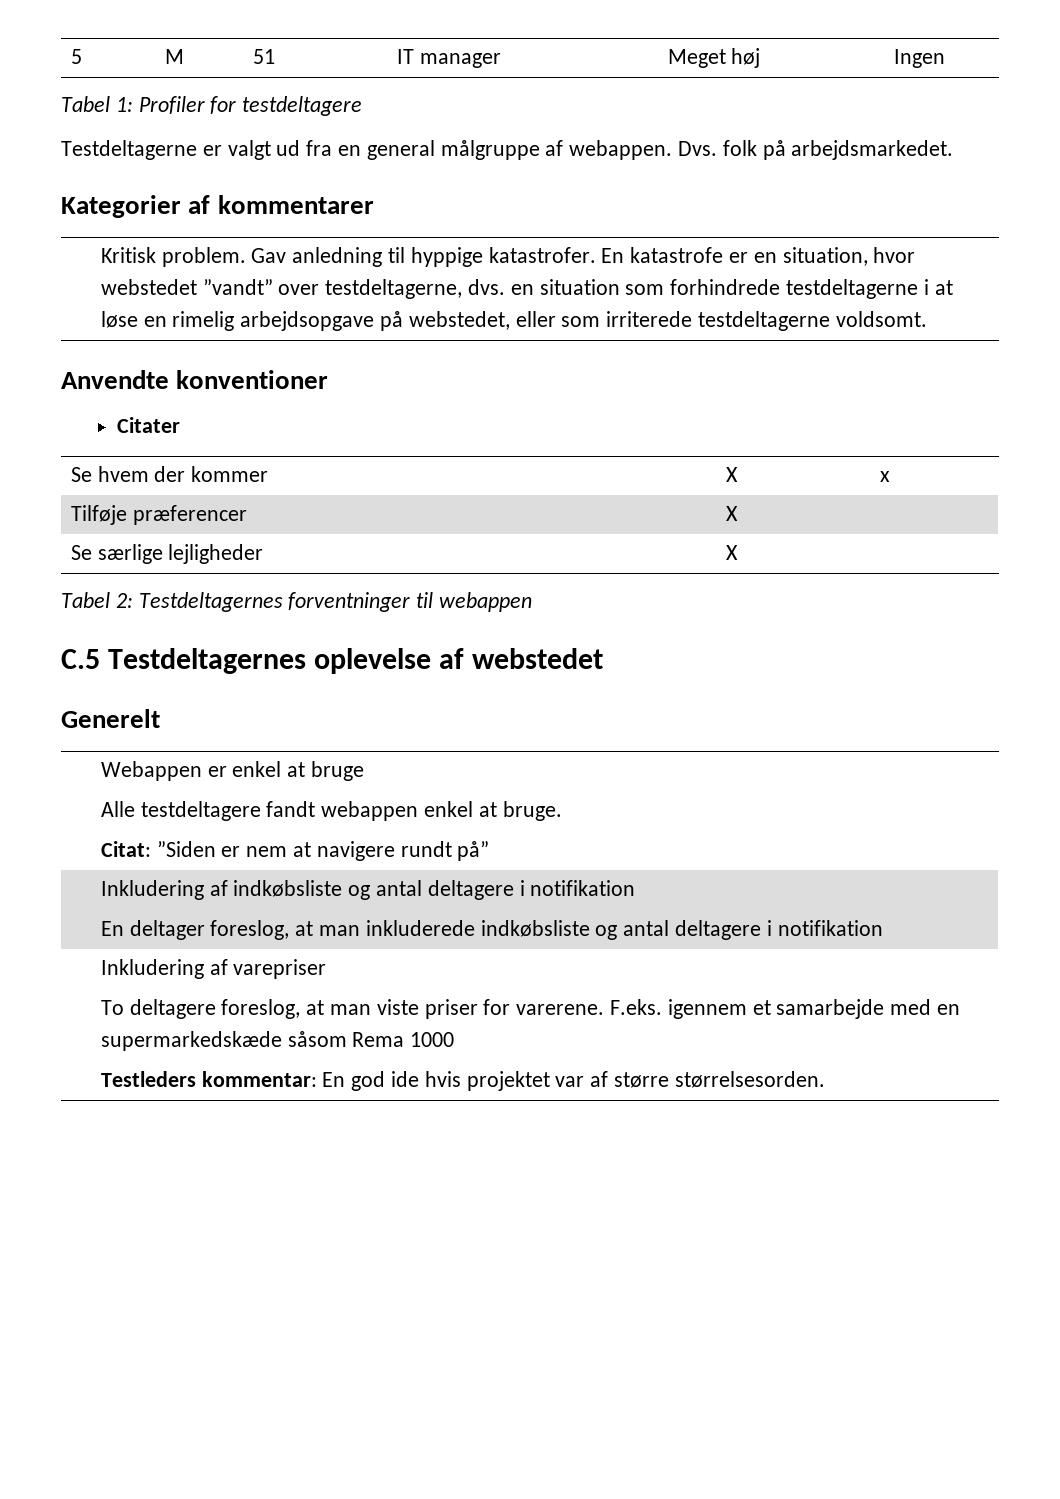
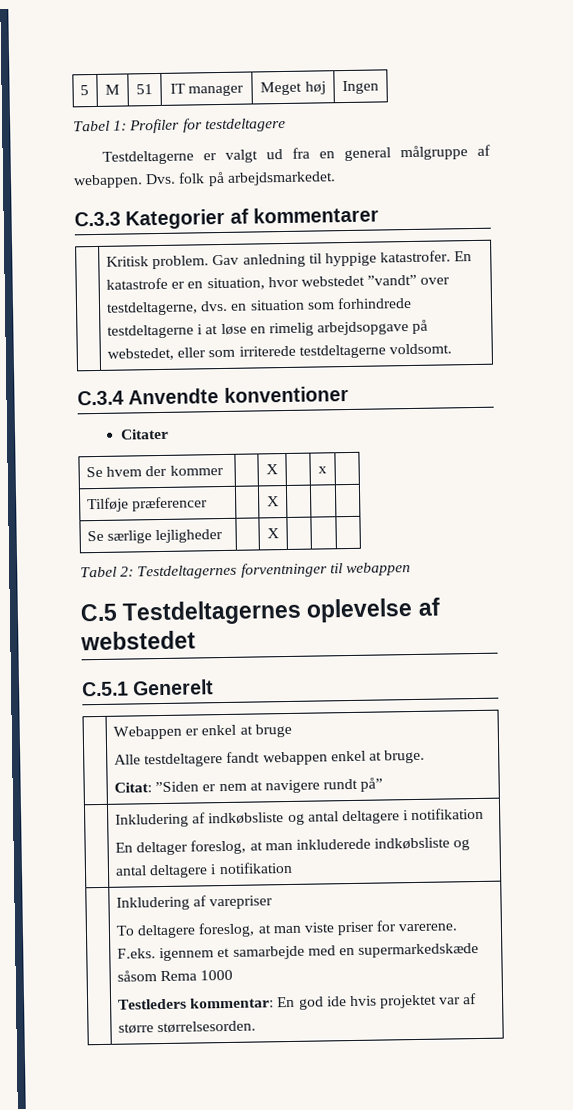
- Kategorier af kommentarer
+ C.3.3 Kategorier af kommentarer
- Anvendte konventioner
+ C.3.4 Anvendte konventioner
- Generelt
+ C.5.1 Generelt

